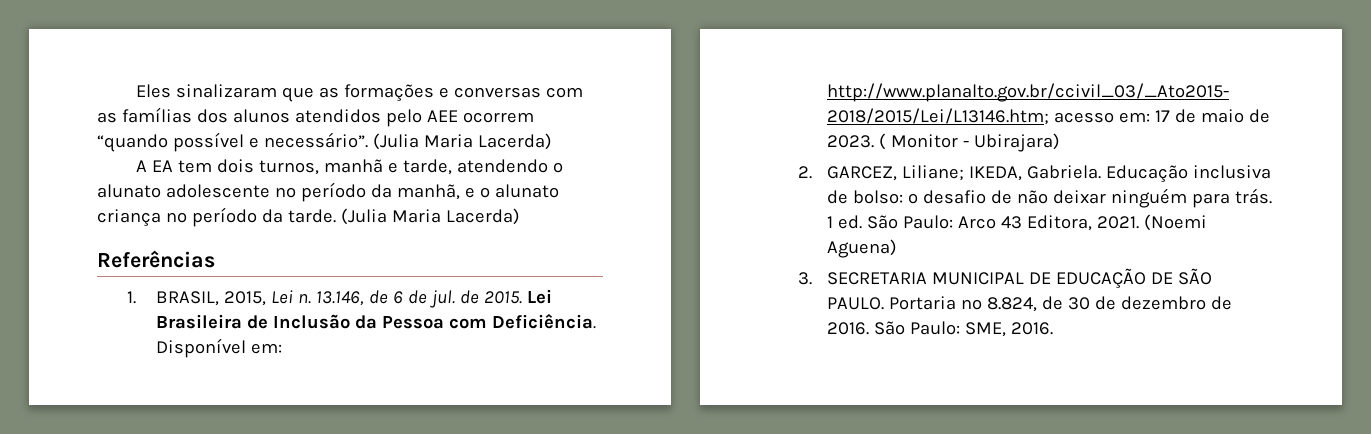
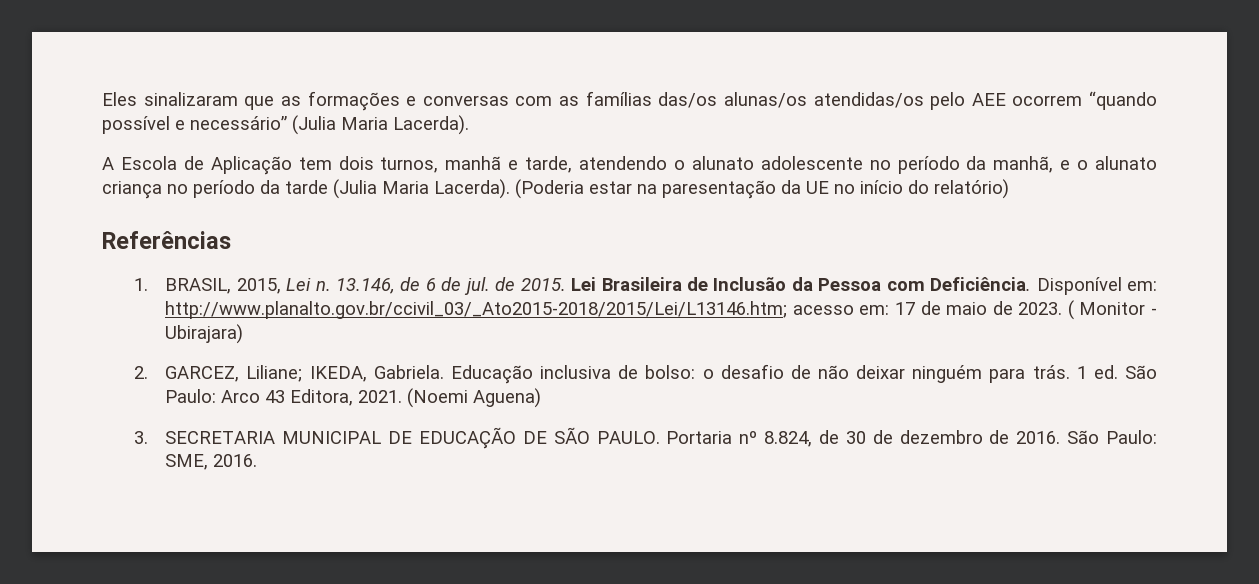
- Eles sinalizaram que as formações e conversas com as famílias dos alunos atendidos pelo AEE ocorrem “quando possível e necessário”. (Julia Maria Lacerda)
+ Eles sinalizaram que as formações e conversas com as famílias das/os alunas/os atendidas/os pelo AEE ocorrem “quando possível e necessário” (Julia Maria Lacerda).
- A EA tem dois turnos, manhã e tarde, atendendo o alunato adolescente no período da manhã, e o alunato criança no período da tarde. (Julia Maria Lacerda)
+ A Escola de Aplicação tem dois turnos, manhã e tarde, atendendo o alunato adolescente no período da manhã, e o alunato criança no período da tarde (Julia Maria Lacerda). (Poderia estar na paresentação da UE no início do relatório)

